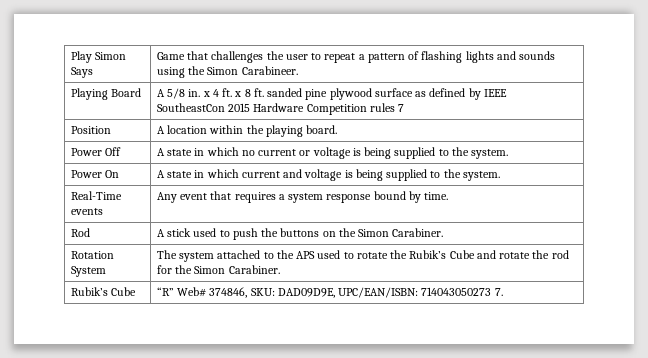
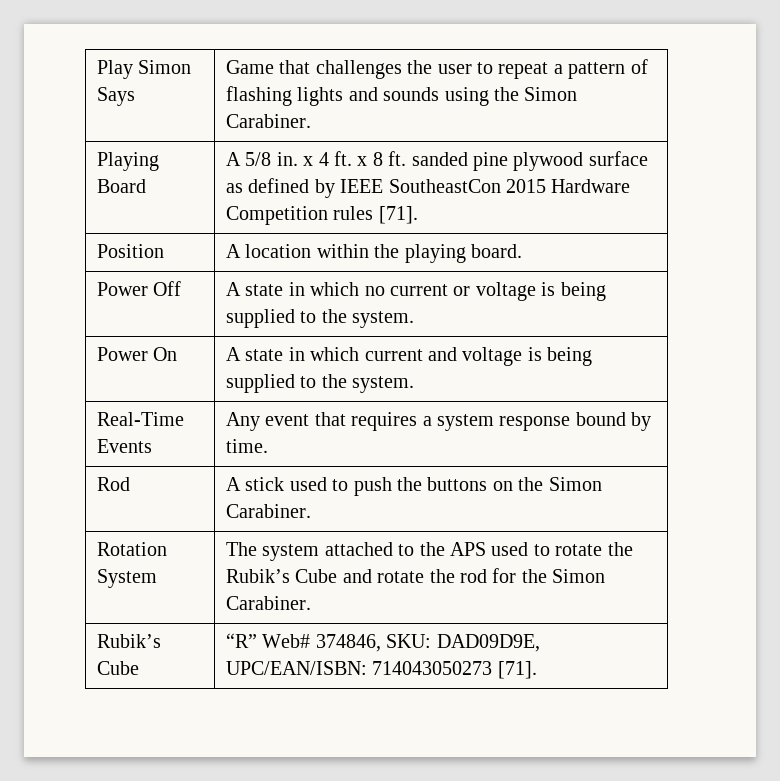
- Play Simon Says | Game that challenges the user to repeat a pattern of flashing lights and sounds using the Simon Carabineer.
+ Play Simon Says | Game that challenges the user to repeat a pattern of flashing lights and sounds using the Simon Carabiner.
- Playing Board | A 5/8 in. x 4 ft. x 8 ft. sanded pine plywood surface as defined by IEEE SoutheastCon 2015 Hardware Competition rules 7
+ Playing Board | A 5/8 in. x 4 ft. x 8 ft. sanded pine plywood surface as defined by IEEE SoutheastCon 2015 Hardware Competition rules [71].
- Real-Time events | Any event that requires a system response bound by time.
+ Real-Time Events | Any event that requires a system response bound by time.
- Rubik’s Cube | “R” Web# 374846, SKU: DAD09D9E, UPC/EAN/ISBN: 714043050273 7.
+ Rubik’s Cube | “R” Web# 374846, SKU: DAD09D9E, UPC/EAN/ISBN: 714043050273 [71].

